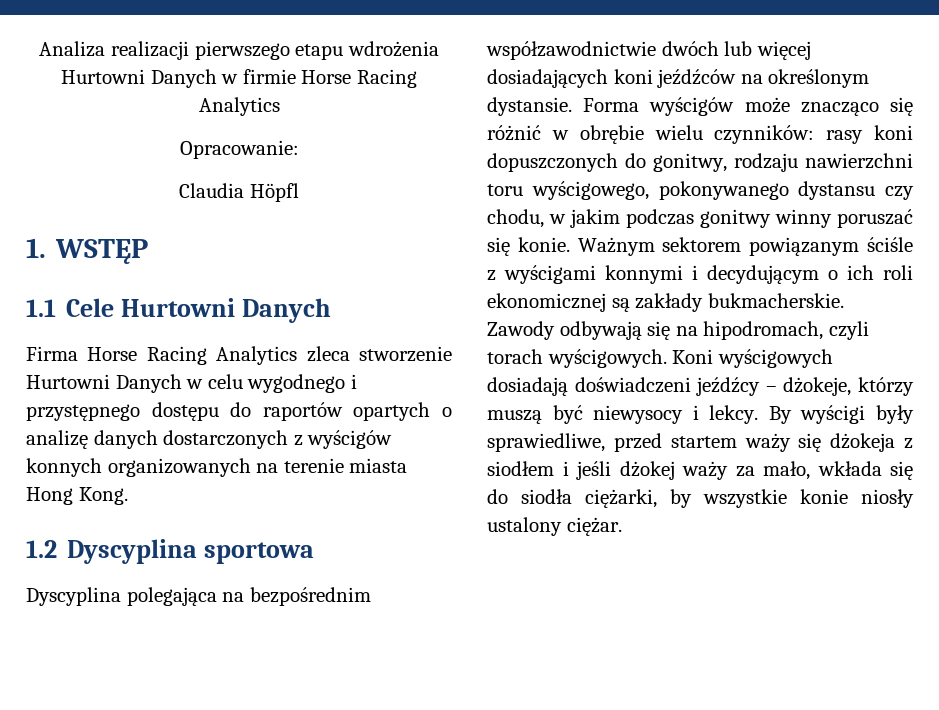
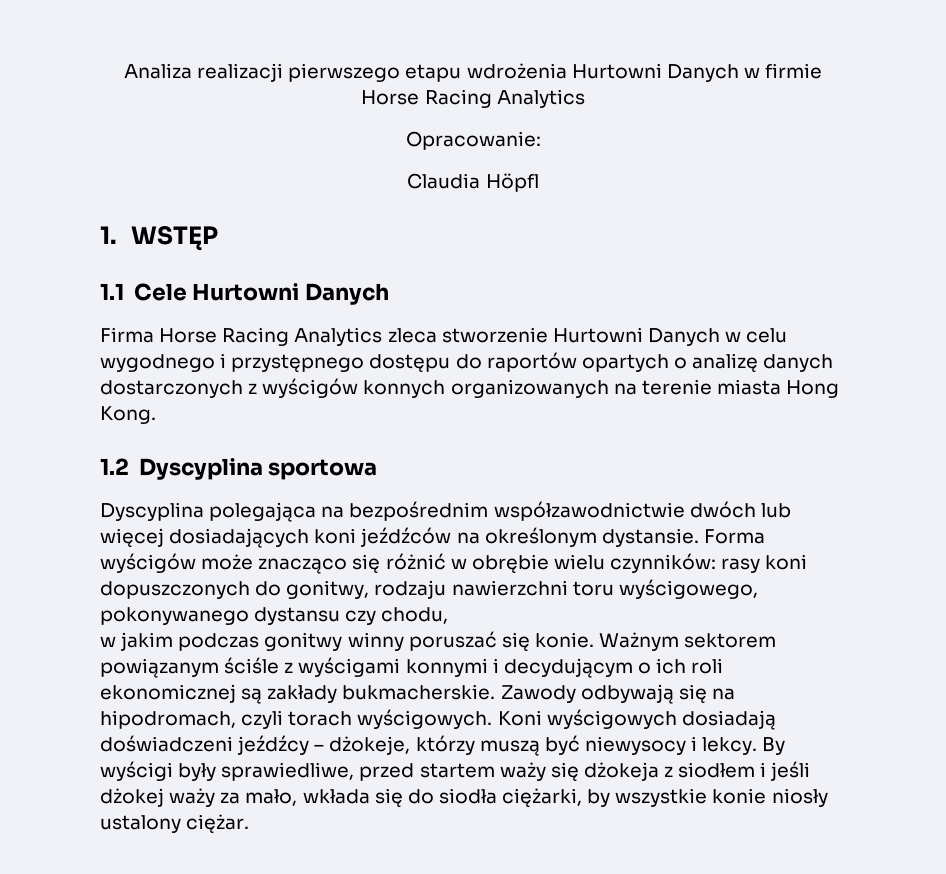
- Forma wyścigów może znacząco się różnić w obrębie wielu czynników: rasy koni dopuszczonych do gonitwy, rodzaju nawierzchni toru wyścigowego, pokonywanego dystansu czy chodu, w jakim podczas gonitwy winny poruszać się konie.
+ Forma wyścigów może znacząco się różnić w obrębie wielu czynników: rasy koni dopuszczonych do gonitwy, rodzaju nawierzchni toru wyścigowego, pokonywanego dystansu czy chodu,
+ w jakim podczas gonitwy winny poruszać się konie.

